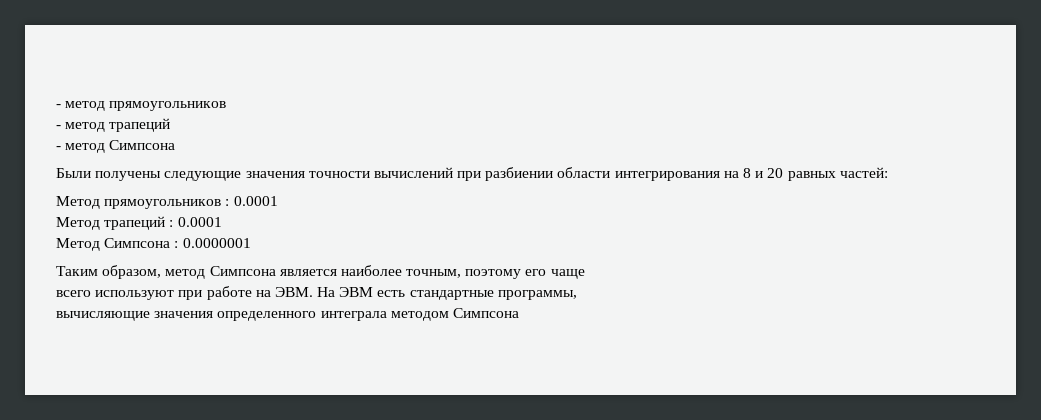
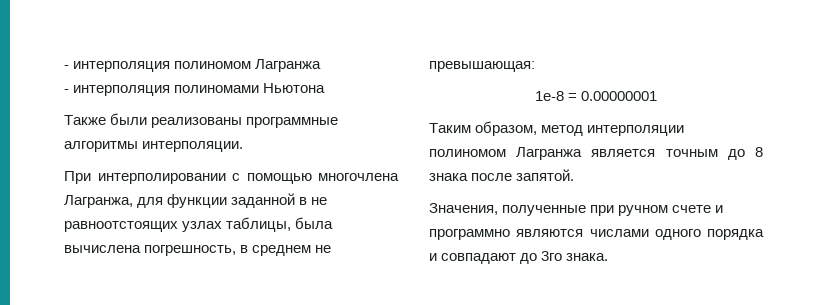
- - метод прямоугольников
- - метод трапеций
- - метод Симпсона
- Были получены следующие значения точности вычислений при разбиении области интегрирования на 8 и 20 равных частей:
- Метод прямоугольников : 0.0001
- Метод трапеций : 0.0001
- Метод Симпсона : 0.0000001
- Таким образом, метод Симпсона является наиболее точным, поэтому его чаще
- всего используют при работе на ЭВМ. На ЭВМ есть стандартные программы,
- вычисляющие значения определенного интеграла методом Симпсона
+ - интерполяция полиномом Лагранжа
+ - интерполяция полиномами Ньютона
+ Также были реализованы программные алгоритмы интерполяции.
+ При интерполировании с помощью многочлена Лагранжа, для функции заданной в не равноотстоящих узлах таблицы, была вычислена погрешность, в среднем не превышающая:
+ 1e-8 = 0.00000001
+ Таким образом, метод интерполяции полиномом Лагранжа является точным до 8 знака после запятой.
+ Значения, полученные при ручном счете и программно являются числами одного порядка и совпадают до 3го знака.

